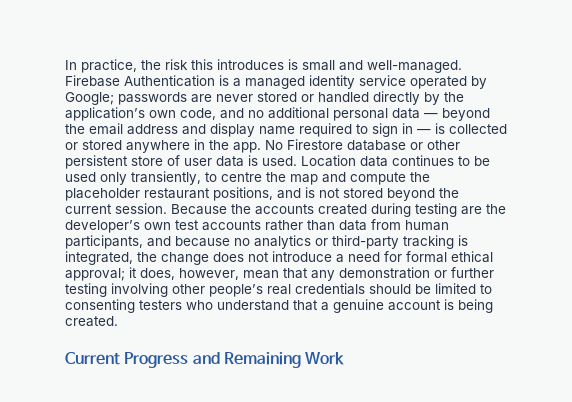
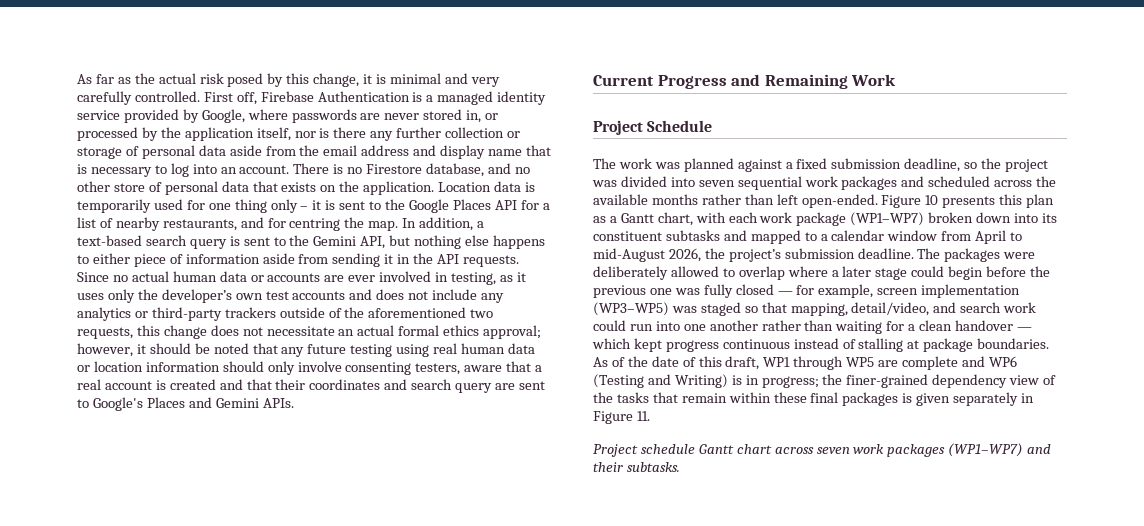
- In practice, the risk this introduces is small and well-managed. Firebase Authentication is a managed identity service operated by Google; passwords are never stored or handled directly by the application’s own code, and no additional personal data — beyond the email address and display name required to sign in — is collected or stored anywhere in the app. No Firestore database or other persistent store of user data is used. Location data continues to be used only transiently, to centre the map and compute the placeholder restaurant positions, and is not stored beyond the current session. Because the accounts created during testing are the developer’s own test accounts rather than data from human participants, and because no analytics or third-party tracking is integrated, the change does not introduce a need for formal ethical approval; it does, however, mean that any demonstration or further testing involving other people’s real credentials should be limited to consenting testers who understand that a genuine account is being created.
+ As far as the actual risk posed by this change, it is minimal and very carefully controlled. First off, Firebase Authentication is a managed identity service provided by Google, where passwords are never stored in, or processed by the application itself, nor is there any further collection or storage of personal data aside from the email address and display name that is necessary to log into an account. There is no Firestore database, and no other store of personal data that exists on the application. Location data is temporarily used for one thing only – it is sent to the Google Places API for a list of nearby restaurants, and for centring the map. In addition, a text-based search query is sent to the Gemini API, but nothing else happens to either piece of information aside from sending it in the API requests. Since no actual human data or accounts are ever involved in testing, as it uses only the developer’s own test accounts and does not include any analytics or third-party trackers outside of the aforementioned two requests, this change does not necessitate an actual formal ethics approval; however, it should be noted that any future testing using real human data or location information should only involve consenting testers, aware that a real account is created and that their coordinates and search query are sent to Google's Places and Gemini APIs.
+ Project Schedule
+ The work was planned against a fixed submission deadline, so the project was divided into seven sequential work packages and scheduled across the available months rather than left open-ended. Figure 10 presents this plan as a Gantt chart, with each work package (WP1–WP7) broken down into its constituent subtasks and mapped to a calendar window from April to mid-August 2026, the project’s submission deadline. The packages were deliberately allowed to overlap where a later stage could begin before the previous one was fully closed — for example, screen implementation (WP3–WP5) was staged so that mapping, detail/video, and search work could run into one another rather than waiting for a clean handover — which kept progress continuous instead of stalling at package boundaries. As of the date of this draft, WP1 through WP5 are complete and WP6 (Testing and Writing) is in progress; the finer-grained dependency view of the tasks that remain within these final packages is given separately in Figure 11.
+ Project schedule Gantt chart across seven work packages (WP1–WP7) and their subtasks.

